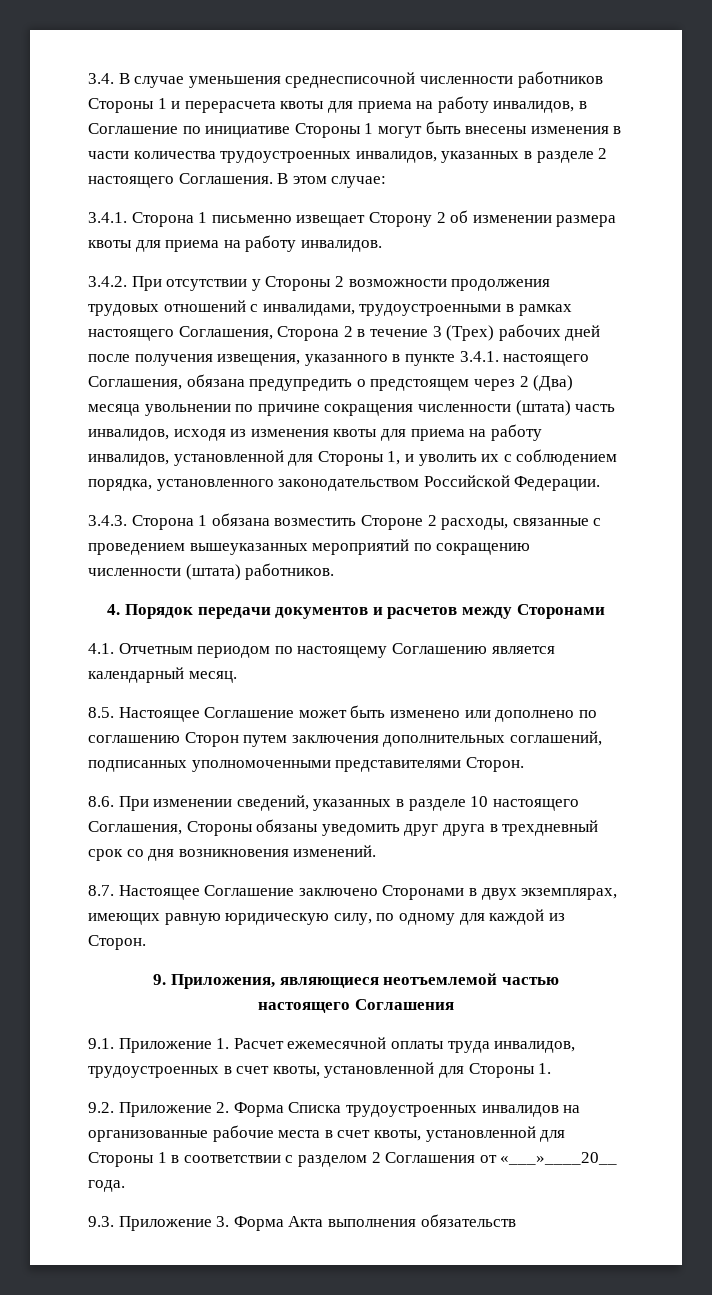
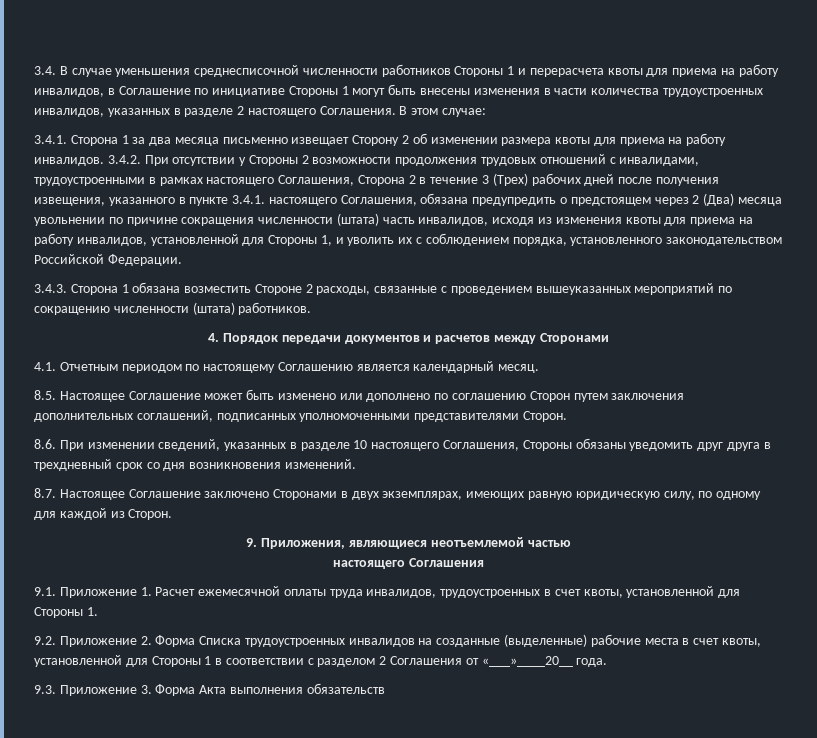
- 3.4.1. Сторона 1 письменно извещает Сторону 2 об изменении размера квоты для приема на работу инвалидов.
- 3.4.2. При отсутствии у Стороны 2 возможности продолжения трудовых отношений с инвалидами, трудоустроенными в рамках настоящего Соглашения, Сторона 2 в течение 3 (Трех) рабочих дней после получения извещения, указанного в пункте 3.4.1. настоящего Соглашения, обязана предупредить о предстоящем через 2 (Два) месяца увольнении по причине сокращения численности (штата) часть инвалидов, исходя из изменения квоты для приема на работу инвалидов, установленной для Стороны 1, и уволить их с соблюдением порядка, установленного законодательством Российской Федерации.
+ 3.4.1. Сторона 1 за два месяца письменно извещает Сторону 2 об изменении размера квоты для приема на работу инвалидов. 3.4.2. При отсутствии у Стороны 2 возможности продолжения трудовых отношений с инвалидами, трудоустроенными в рамках настоящего Соглашения, Сторона 2 в течение 3 (Трех) рабочих дней после получения извещения, указанного в пункте 3.4.1. настоящего Соглашения, обязана предупредить о предстоящем через 2 (Два) месяца увольнении по причине сокращения численности (штата) часть инвалидов, исходя из изменения квоты для приема на работу инвалидов, установленной для Стороны 1, и уволить их с соблюдением порядка, установленного законодательством Российской Федерации.
- 9.2. Приложение 2. Форма Списка трудоустроенных инвалидов на организованные рабочие места в счет квоты, установленной для Стороны 1 в соответствии с разделом 2 Соглашения от «___»____20__ года.
+ 9.2. Приложение 2. Форма Списка трудоустроенных инвалидов на созданные (выделенные) рабочие места в счет квоты, установленной для Стороны 1 в соответствии с разделом 2 Соглашения от «___»____20__ года.

